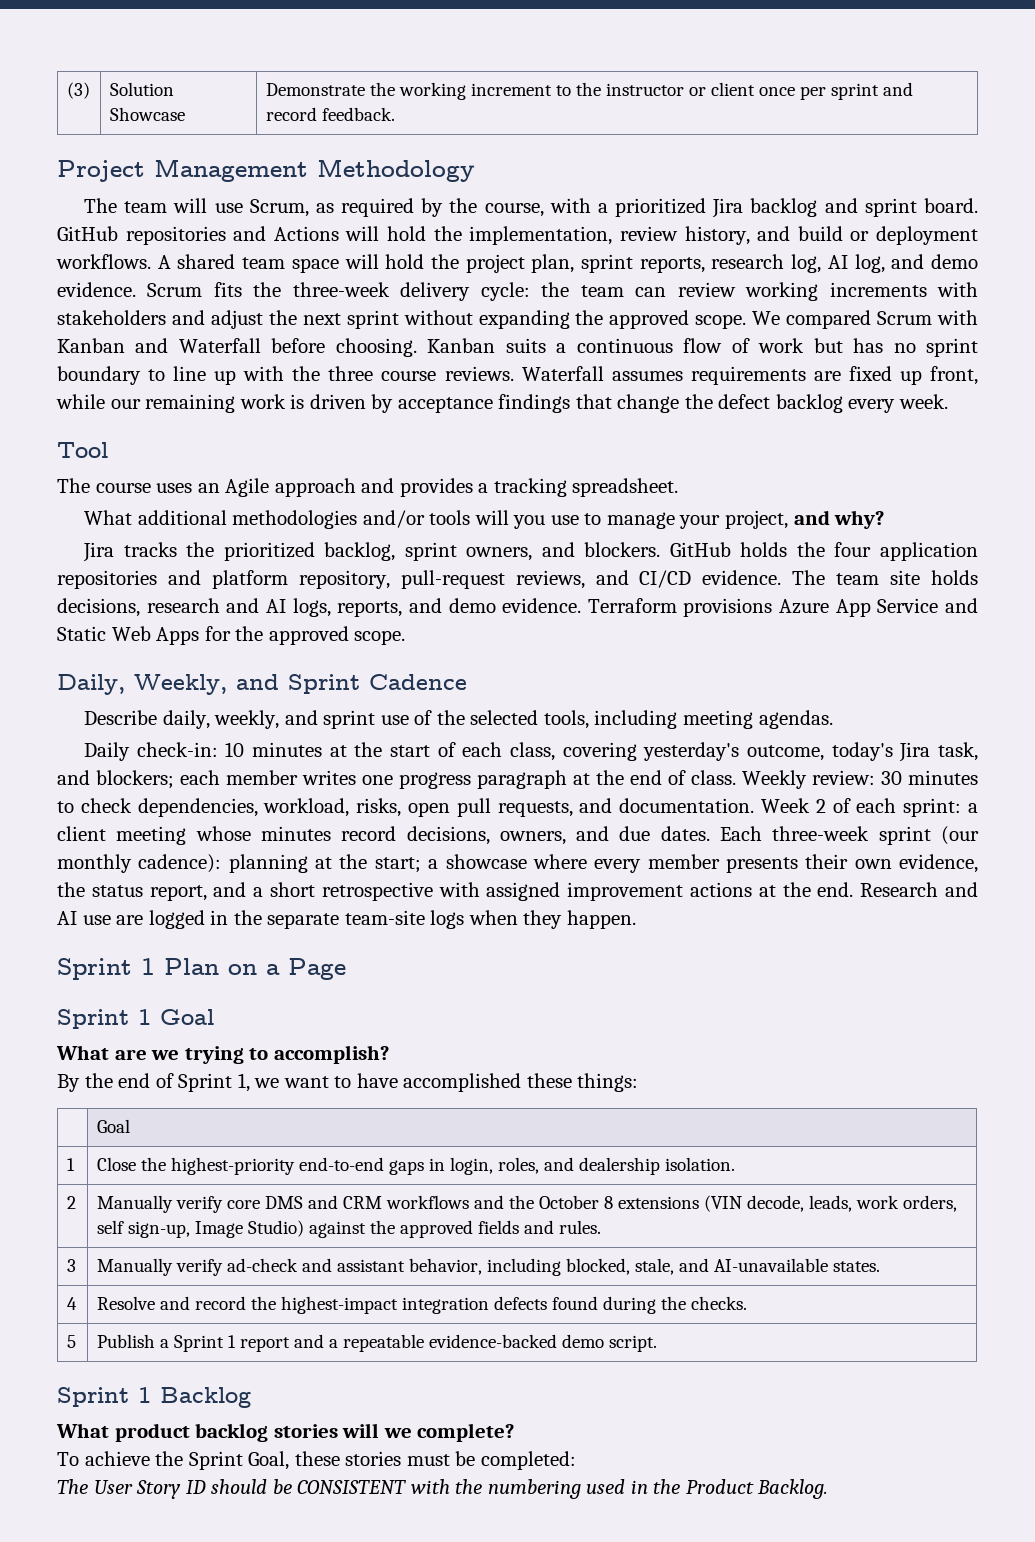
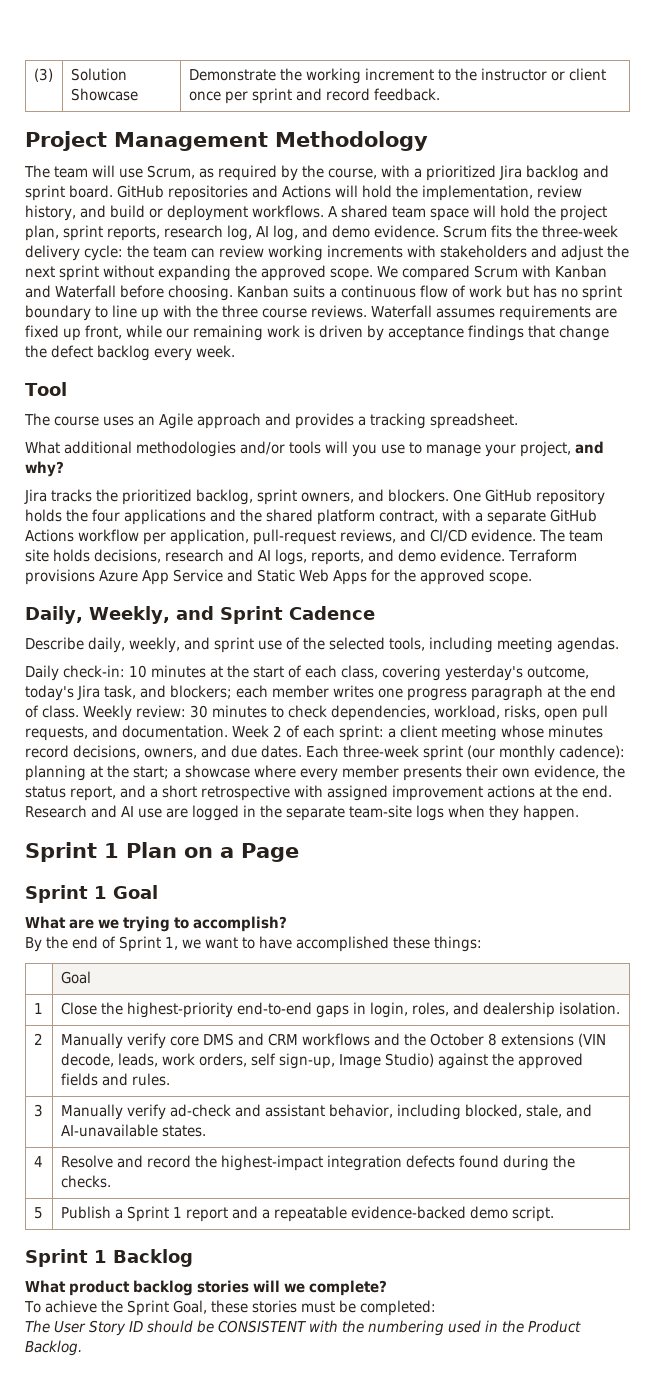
- GitHub holds the four application repositories and platform repository, pull-request reviews, and CI/CD evidence.
+ One GitHub repository holds the four applications and the shared platform contract, with a separate GitHub Actions workflow per application, pull-request reviews, and CI/CD evidence.

